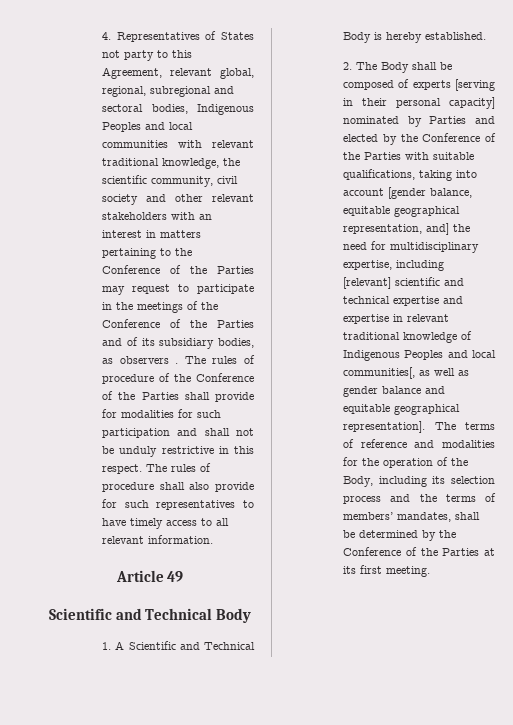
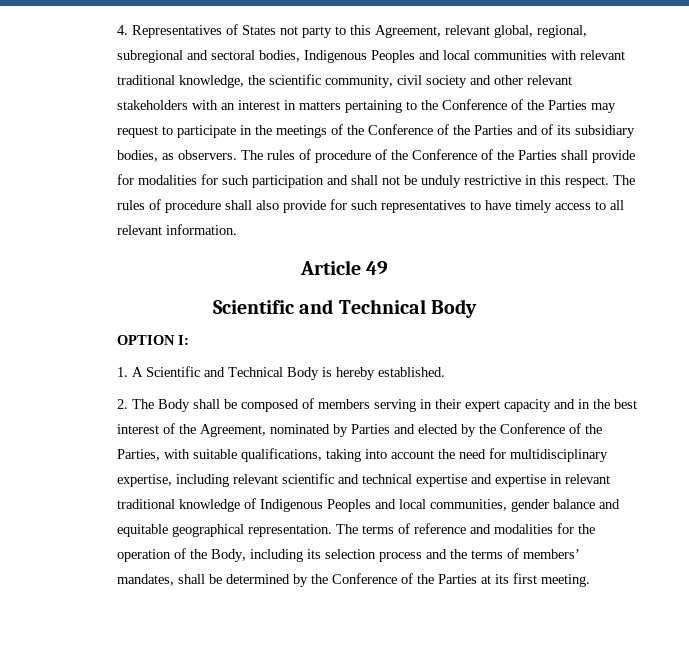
- 4. Representatives of States not party to this Agreement, relevant global, regional, subregional and sectoral bodies, Indigenous Peoples and local communities with relevant traditional knowledge, the scientific community, civil society and other relevant stakeholders with an interest in matters pertaining to the Conference of the Parties may request to participate in the meetings of the Conference of the Parties and of its subsidiary bodies, as observers .
+ 4. Representatives of States not party to this Agreement, relevant global, regional, subregional and sectoral bodies, Indigenous Peoples and local communities with relevant traditional knowledge, the scientific community, civil society and other relevant stakeholders with an interest in matters pertaining to the Conference of the Parties may request to participate in the meetings of the Conference of the Parties and of its subsidiary bodies, as observers.
+ OPTION I:
- 2. The Body shall be composed of experts [serving in their personal capacity] nominated by Parties and elected by the Conference of the Parties with suitable qualifications, taking into account [gender balance, equitable geographical representation, and] the need for multidisciplinary expertise, including [relevant] scientific and technical expertise and expertise in relevant traditional knowledge of Indigenous Peoples and local communities[, as well as gender balance and equitable geographical representation].
+ 2. The Body shall be composed of members serving in their expert capacity and in the best interest of the Agreement, nominated by Parties and elected by the Conference of the Parties, with suitable qualifications, taking into account the need for multidisciplinary expertise, including relevant scientific and technical expertise and expertise in relevant traditional knowledge of Indigenous Peoples and local communities, gender balance and equitable geographical representation.

